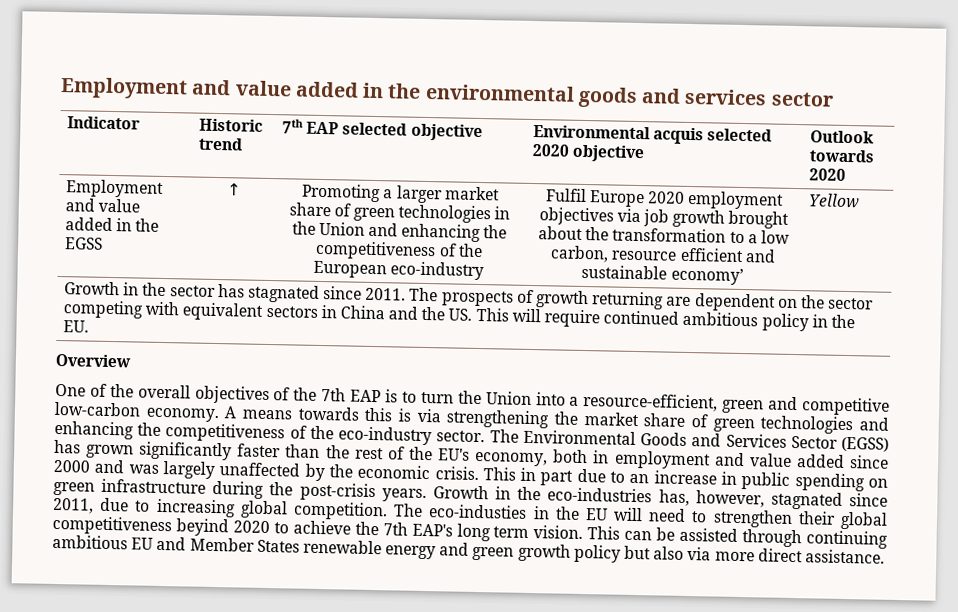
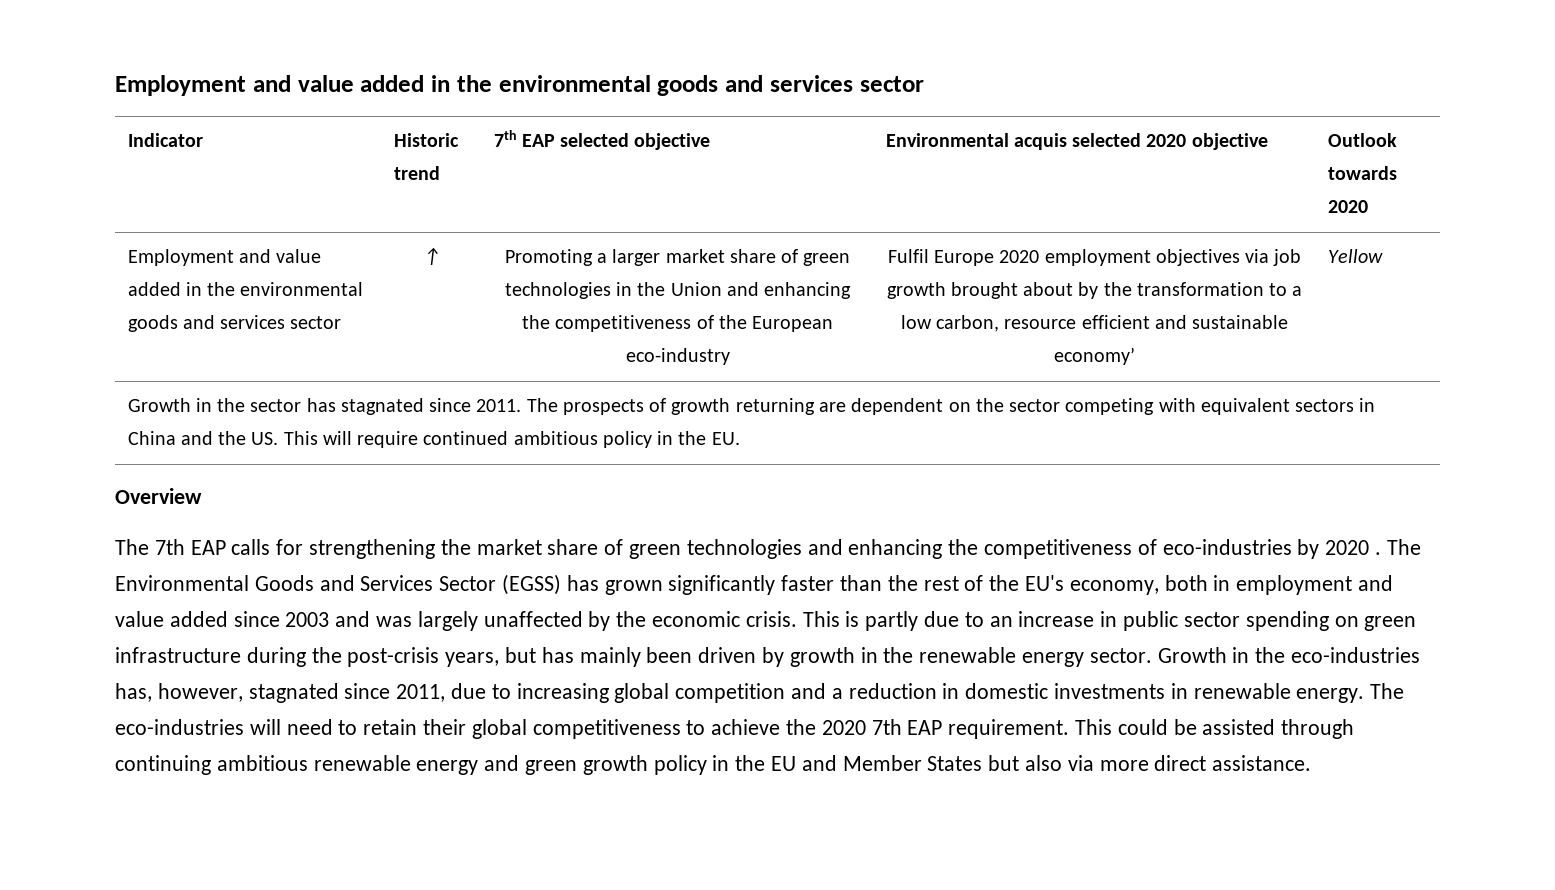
  Indicator | Historic trend | 7th EAP selected objective | Environmental acquis selected 2020 objective | Outlook towards 2020
- Employment and value added in the EGSS
+ Employment and value added in the environmental goods and services sector
- Fulfil Europe 2020 employment objectives via job growth brought about the transformation to a low carbon, resource efficient and sustainable economy’
+ Fulfil Europe 2020 employment objectives via job growth brought about by the transformation to a low carbon, resource efficient and sustainable economy’
- One of the overall objectives of the 7th EAP is to turn the Union into a resource-efficient, green and competitive low-carbon economy. A means towards this is via strengthening the market share of green technologies and enhancing the competitiveness of the eco-industry sector.
+ The 7th EAP calls for strengthening the market share of green technologies and enhancing the competitiveness of eco-industries by 2020 .
- The Environmental Goods and Services Sector (EGSS) has grown significantly faster than the rest of the EU's economy, both in employment and value added since 2000 and was largely unaffected by the economic crisis.
+ The Environmental Goods and Services Sector (EGSS) has grown significantly faster than the rest of the EU's economy, both in employment and value added since 2003 and was largely unaffected by the economic crisis.
- This in part due to an increase in public spending on green infrastructure during the post-crisis years.
+ This is partly due to an increase in public sector spending on green infrastructure during the post-crisis years, but has mainly been driven by growth in the renewable energy sector.
- Growth in the eco-industries has, however, stagnated since 2011, due to increasing global competition. The eco-industies in the EU will need to strengthen their global competitiveness beyind 2020 to achieve the 7th EAP's long term vision. This can be assisted through continuing ambitious EU and Member States renewable energy and green growth policy but also via more direct assistance.
+ Growth in the eco-industries has, however, stagnated since 2011, due to increasing global competition and a reduction in domestic investments in renewable energy. The eco-industries will need to retain their global competitiveness to achieve the 2020 7th EAP requirement. This could be assisted through continuing ambitious renewable energy and green growth policy in the EU and Member States but also via more direct assistance.

